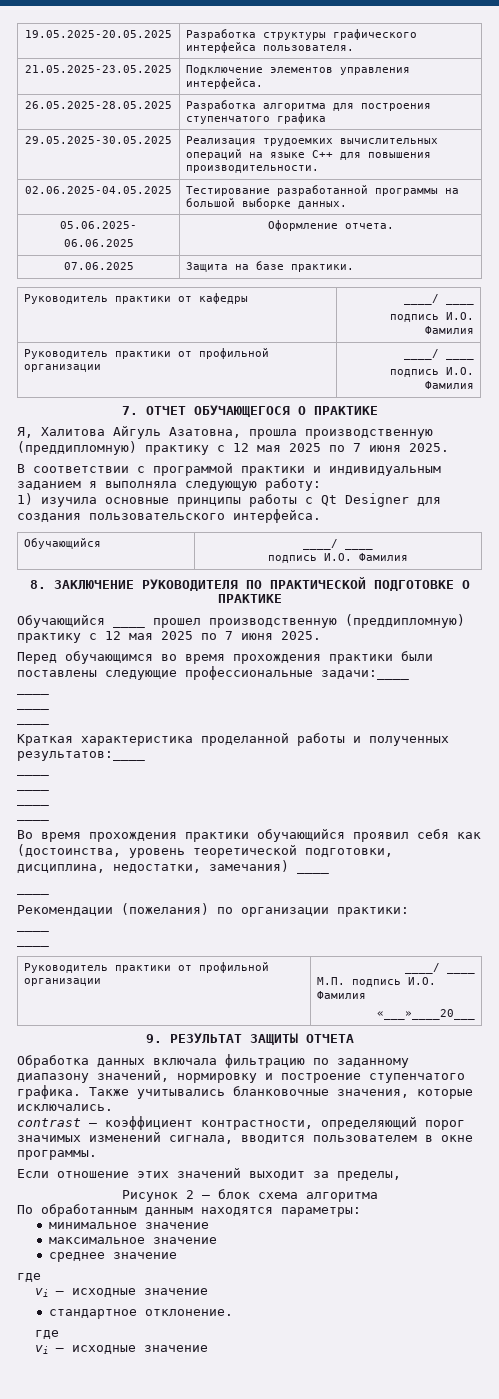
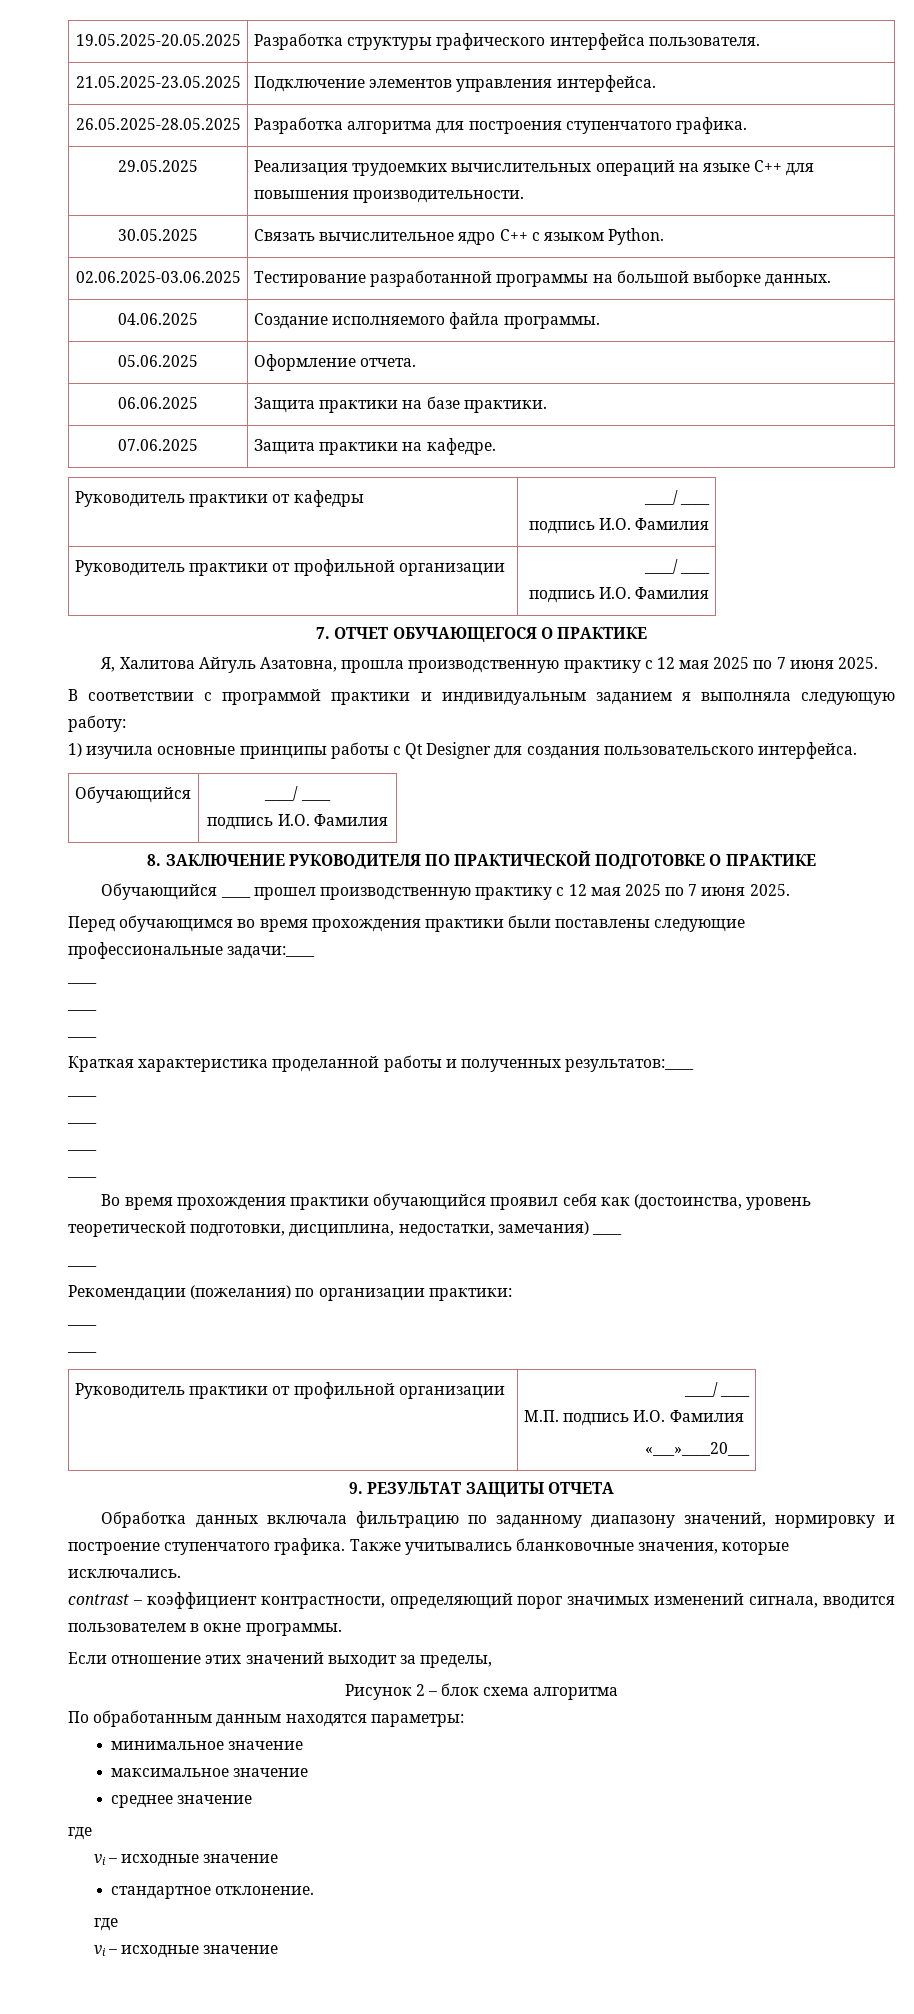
- 26.05.2025-28.05.2025 | Разработка алгоритма для построения ступенчатого графика
- 29.05.2025-30.05.2025 | Реализация трудоемких вычислительных операций на языке C++ для повышения производительности.
+ 26.05.2025-28.05.2025 | Разработка алгоритма для построения ступенчатого графика.
+ 29.05.2025 | Реализация трудоемких вычислительных операций на языке C++ для повышения производительности.
- 02.06.2025-04.05.2025 | Тестирование разработанной программы на большой выборке данных.
+ 30.05.2025 | Связать вычислительное ядро C++ с языком Python.
+ 02.06.2025-03.06.2025 | Тестирование разработанной программы на большой выборке данных.
- 05.06.2025-
- 06.06.2025 | Оформление отчета.
+ 04.06.2025 | Создание исполняемого файла программы.
+ 05.06.2025 | Оформление отчета.
+ 06.06.2025 | Защита практики на базе практики.
- 07.06.2025 | Защита на базе практики.
+ 07.06.2025 | Защита практики на кафедре.
- Я, Халитова Айгуль Азатовна, прошла производственную (преддипломную) практику с 12 мая 2025 по 7 июня 2025.
+ Я, Халитова Айгуль Азатовна, прошла производственную практику с 12 мая 2025 по 7 июня 2025.
- Обучающийся ____ прошел производственную (преддипломную) практику с 12 мая 2025 по 7 июня 2025.
+ Обучающийся ____ прошел производственную практику с 12 мая 2025 по 7 июня 2025.

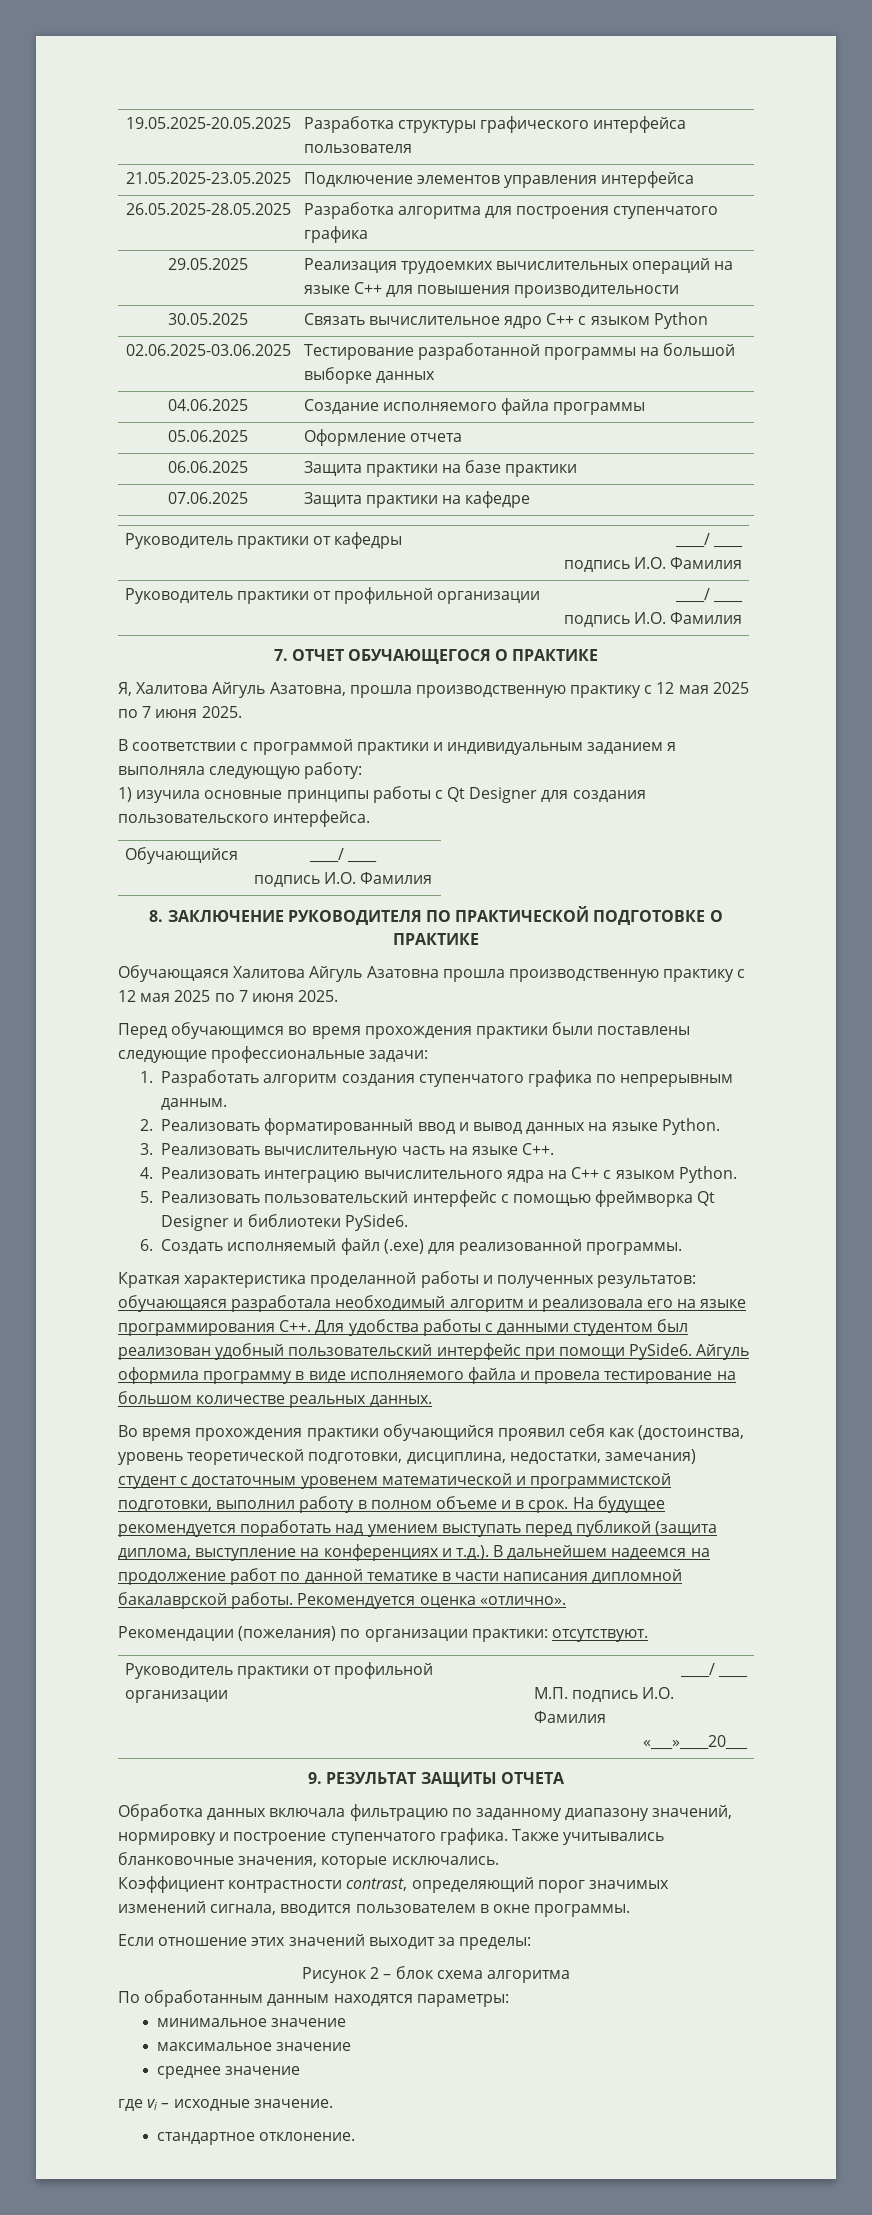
- 19.05.2025-20.05.2025 | Разработка структуры графического интерфейса пользователя.
+ 19.05.2025-20.05.2025 | Разработка структуры графического интерфейса пользователя
- 21.05.2025-23.05.2025 | Подключение элементов управления интерфейса.
+ 21.05.2025-23.05.2025 | Подключение элементов управления интерфейса
- 26.05.2025-28.05.2025 | Разработка алгоритма для построения ступенчатого графика.
+ 26.05.2025-28.05.2025 | Разработка алгоритма для построения ступенчатого графика
- 29.05.2025 | Реализация трудоемких вычислительных операций на языке C++ для повышения производительности.
+ 29.05.2025 | Реализация трудоемких вычислительных операций на языке C++ для повышения производительности
- 30.05.2025 | Связать вычислительное ядро C++ с языком Python.
+ 30.05.2025 | Связать вычислительное ядро C++ с языком Python
- 02.06.2025-03.06.2025 | Тестирование разработанной программы на большой выборке данных.
+ 02.06.2025-03.06.2025 | Тестирование разработанной программы на большой выборке данных
- 04.06.2025 | Создание исполняемого файла программы.
+ 04.06.2025 | Создание исполняемого файла программы
- 05.06.2025 | Оформление отчета.
+ 05.06.2025 | Оформление отчета
- 06.06.2025 | Защита практики на базе практики.
+ 06.06.2025 | Защита практики на базе практики
- 07.06.2025 | Защита практики на кафедре.
+ 07.06.2025 | Защита практики на кафедре
- Обучающийся ____ прошел производственную практику с 12 мая 2025 по 7 июня 2025.
+ Обучающаяся Халитова Айгуль Азатовна прошла производственную практику с 12 мая 2025 по 7 июня 2025.
- Перед обучающимся во время прохождения практики были поставлены следующие профессиональные задачи:____
- ____
- ____
- ____
+ Перед обучающимся во время прохождения практики были поставлены следующие профессиональные задачи:
+ 1. Разработать алгоритм создания ступенчатого графика по непрерывным данным.
+ 2. Реализовать форматированный ввод и вывод данных на языке Python.
+ 3. Реализовать вычислительную часть на языке C++.
+ 4. Реализовать интеграцию вычислительного ядра на C++ с языком Python.
+ 5. Реализовать пользовательский интерфейс с помощью фреймворка Qt Designer и библиотеки PySide6.
+ 6. Создать исполняемый файл (.exe) для реализованной программы.
- Краткая характеристика проделанной работы и полученных результатов:____
- ____
- ____
- ____
- ____
+ Краткая характеристика проделанной работы и полученных результатов: обучающаяся разработала необходимый алгоритм и реализовала его на языке программирования С++. Для удобства работы с данными студентом был реализован удобный пользовательский интерфейс при помощи PySide6. Айгуль оформила программу в виде исполняемого файла и провела тестирование на большом количестве реальных данных.
- Во время прохождения практики обучающийся проявил себя как (достоинства, уровень теоретической подготовки, дисциплина, недостатки, замечания) ____
- ____
+ Во время прохождения практики обучающийся проявил себя как (достоинства, уровень теоретической подготовки, дисциплина, недостатки, замечания) студент с достаточным уровенем математической и программистской подготовки, выполнил работу в полном объеме и в срок. На будущее рекомендуется поработать над умением выступать перед публикой (защита диплома, выступление на конференциях и т.д.). В дальнейшем надеемся на продолжение работ по данной тематике в части написания дипломной бакалаврской работы. Рекомендуется оценка «отлично».
- Рекомендации (пожелания) по организации практики:
- ____
- ____
+ Рекомендации (пожелания) по организации практики: отсутствуют.
- contrast – коэффициент контрастности, определяющий порог значимых изменений сигнала, вводится пользователем в окне программы.
+ Коэффициент контрастности contrast, определяющий порог значимых изменений сигнала, вводится пользователем в окне программы.
- Если отношение этих значений выходит за пределы,
+ Если отношение этих значений выходит за пределы:
  среднее значение
- где
- vi – исходные значение
+ где vi – исходные значение.
  стандартное отклонение.
- где
- vi – исходные значение

